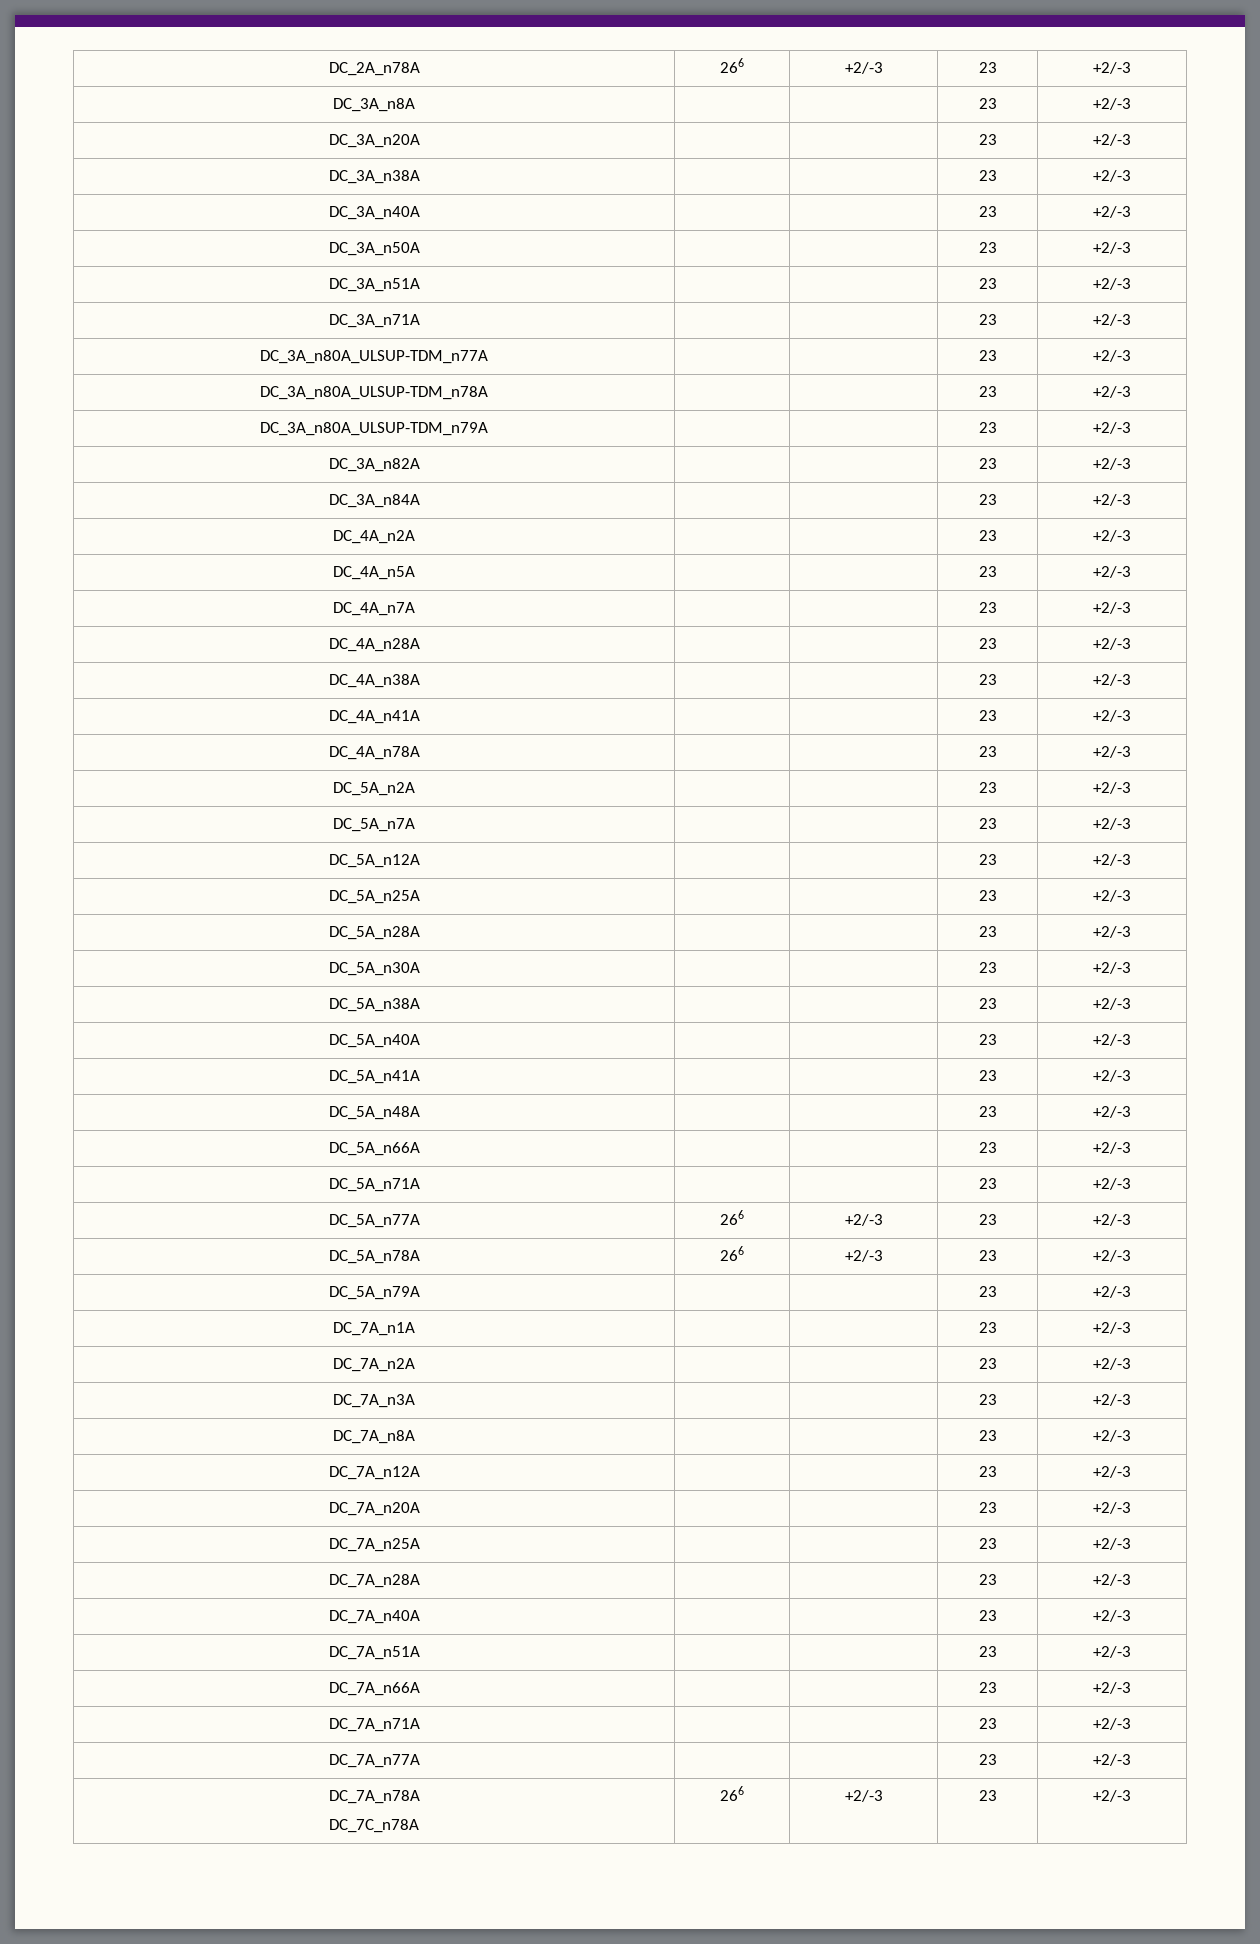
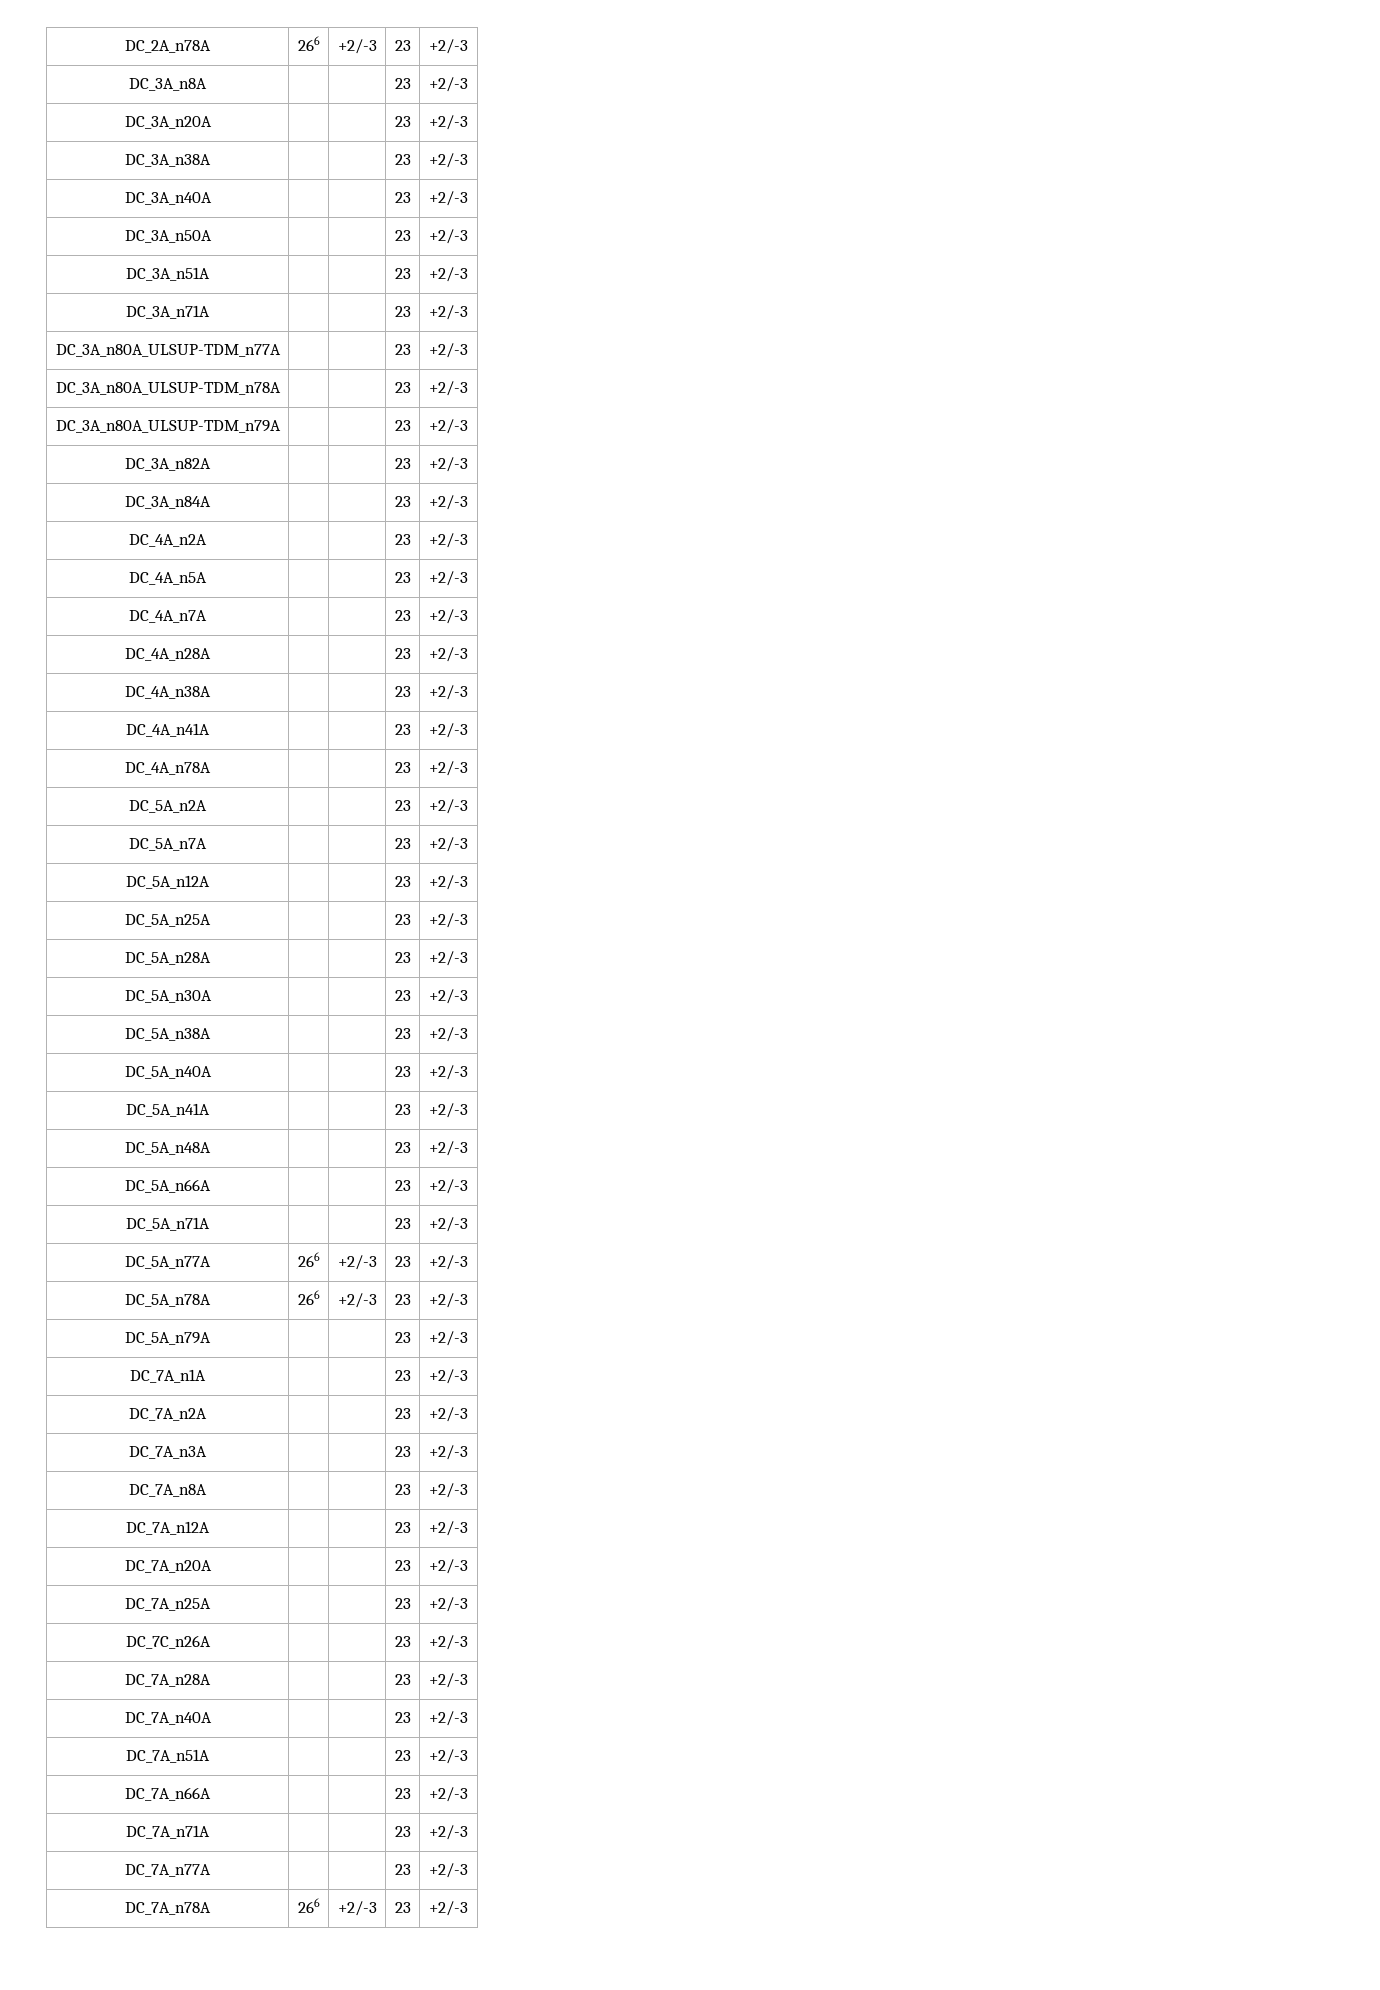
+ DC_7C_n26A | | | 23 | +2/-3
- DC_7A_n78A
- DC_7C_n78A | 266 | +2/-3 | 23 | +2/-3
+ DC_7A_n78A | 266 | +2/-3 | 23 | +2/-3

